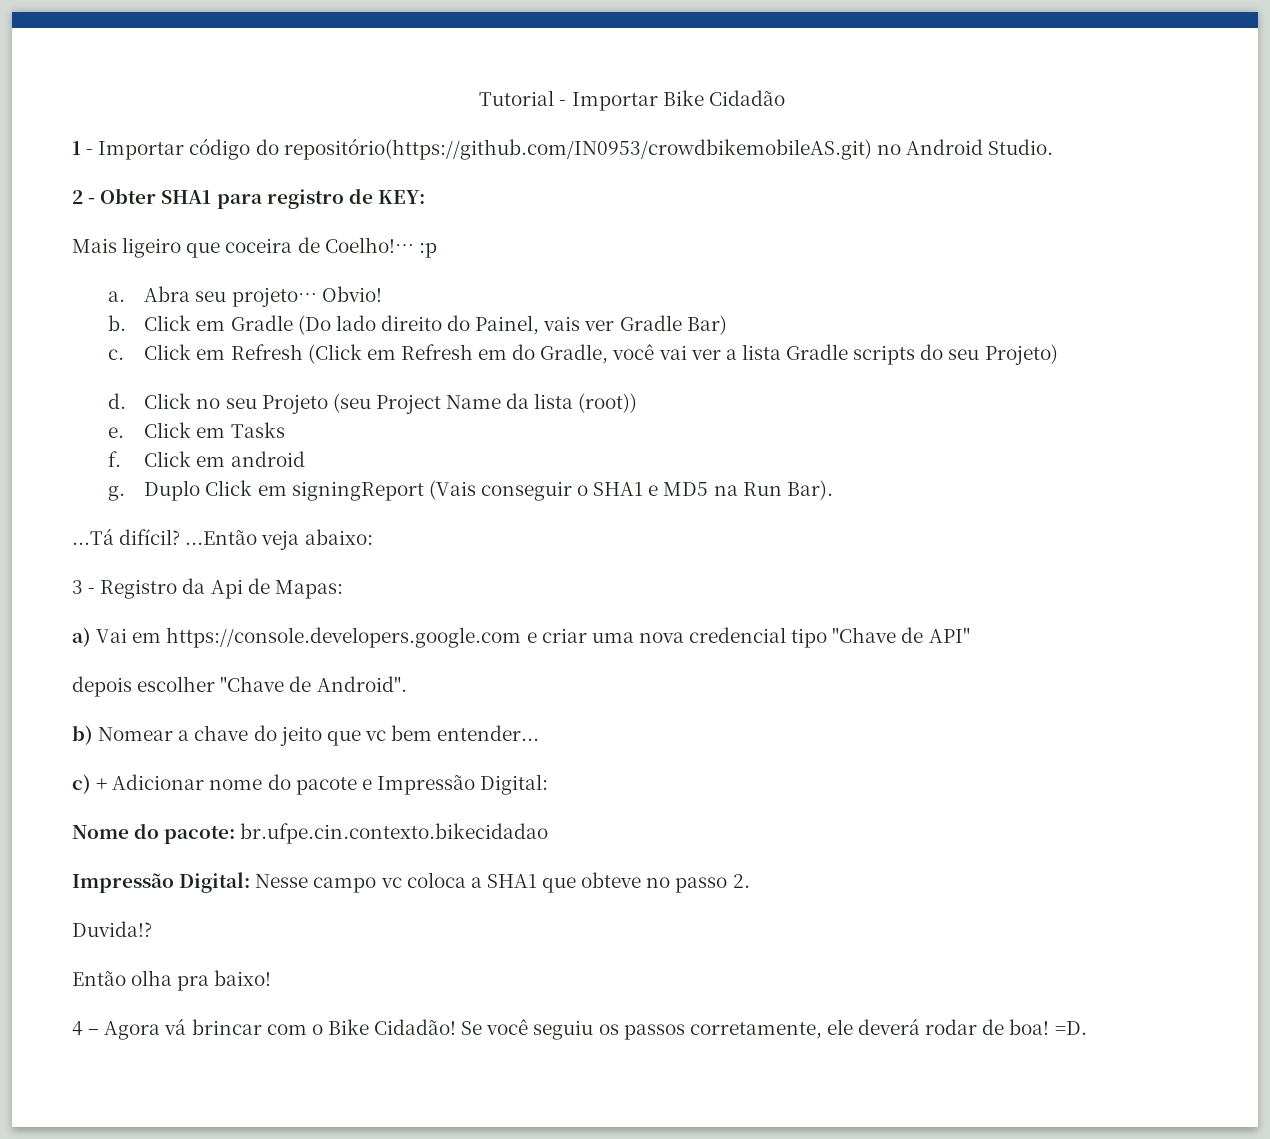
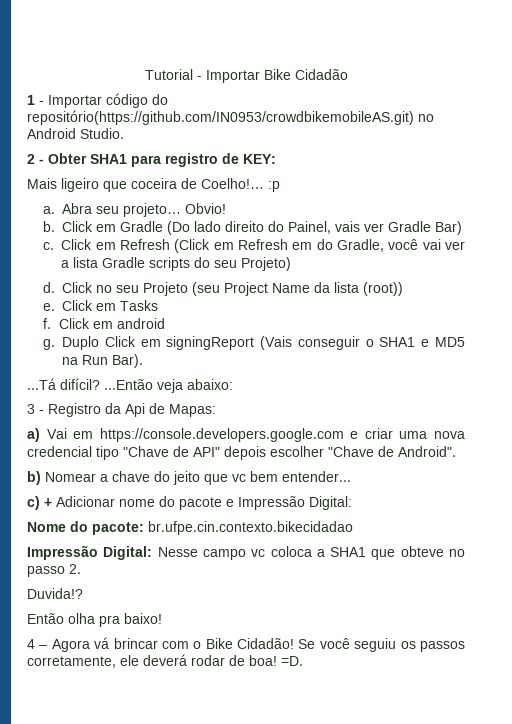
- a) Vai em https://console.developers.google.com e criar uma nova credencial tipo "Chave de API"
- depois escolher "Chave de Android".
+ a) Vai em https://console.developers.google.com e criar uma nova credencial tipo "Chave de API" depois escolher "Chave de Android".

